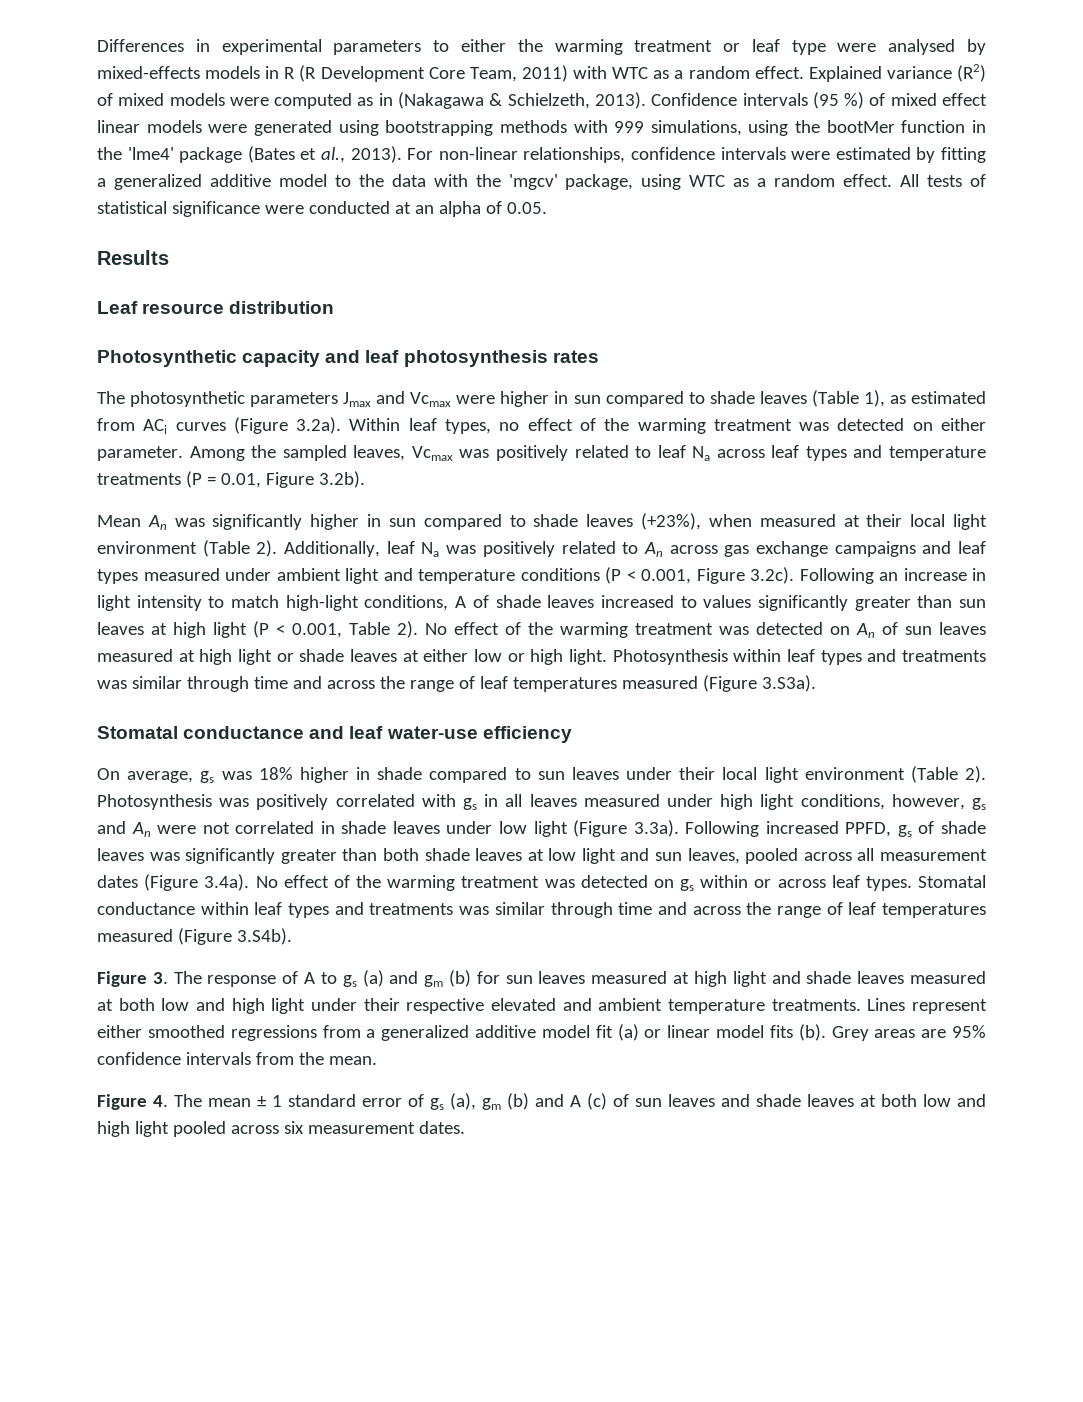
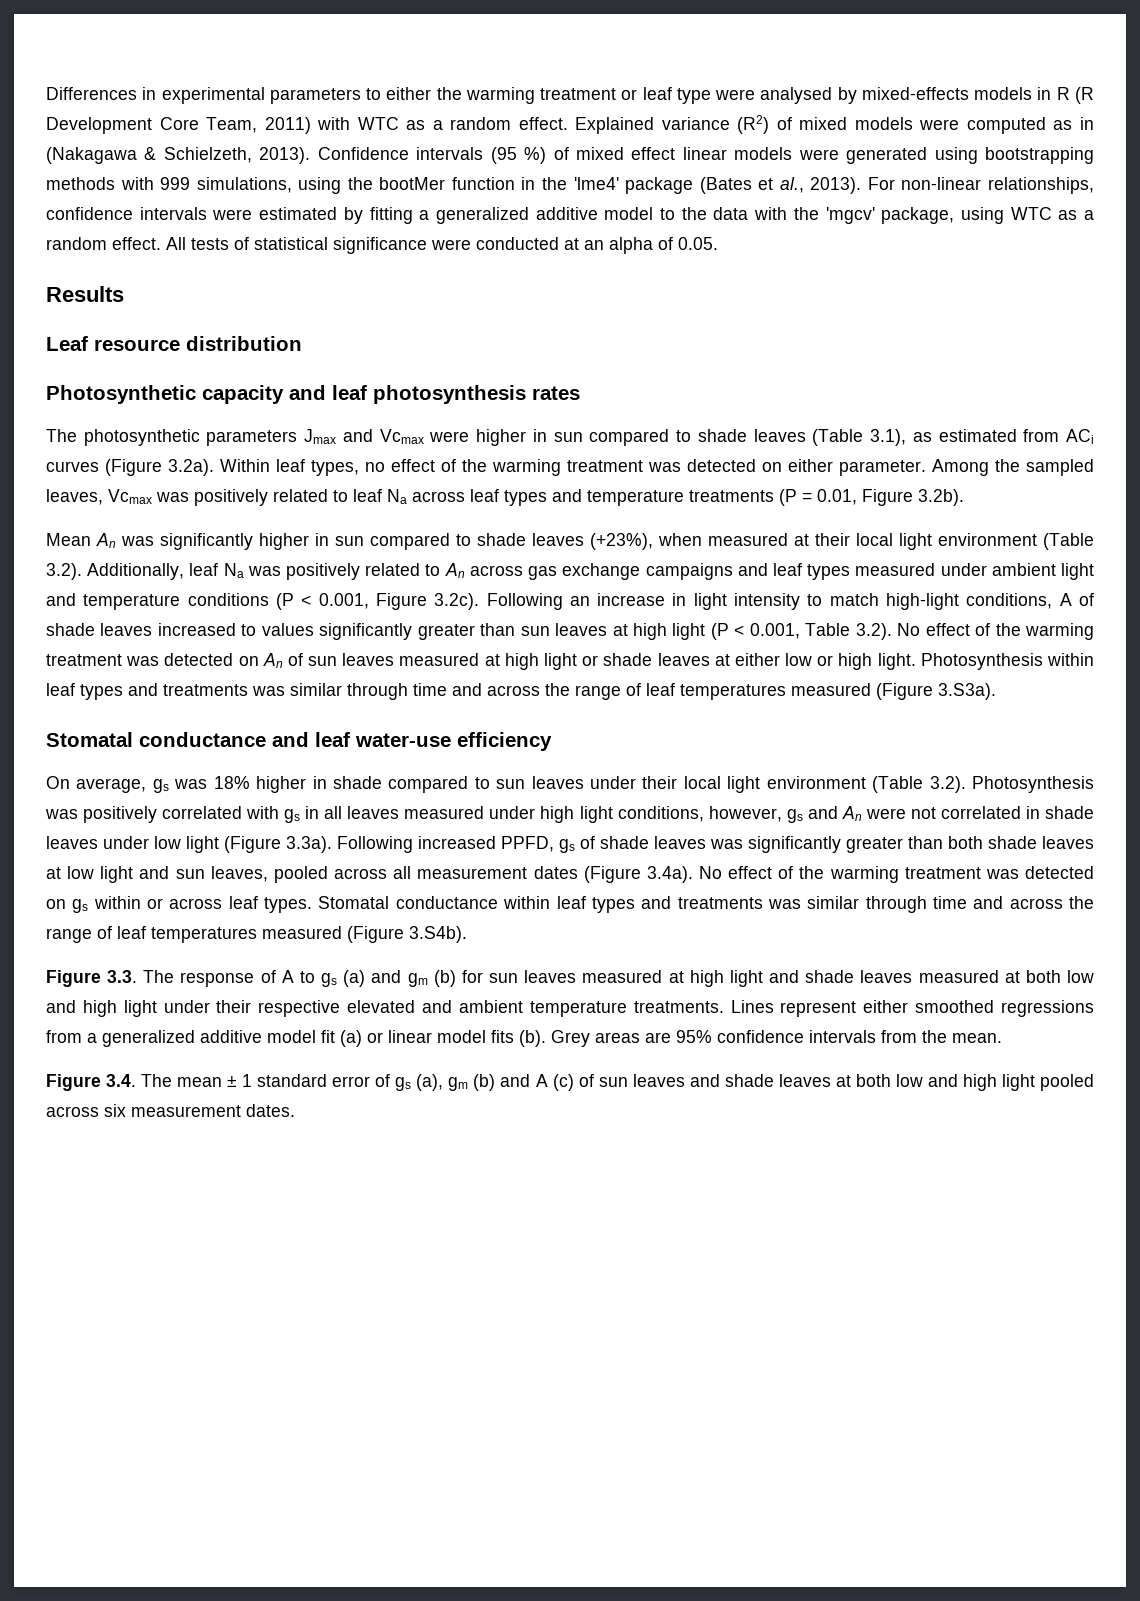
- The photosynthetic parameters Jmax and Vcmax were higher in sun compared to shade leaves (Table 1), as estimated from ACi curves (Figure 3.2a). Within leaf types, no effect of the warming treatment was detected on either parameter.
+ The photosynthetic parameters Jmax and Vcmax were higher in sun compared to shade leaves (Table 3.1), as estimated from ACi curves (Figure 3.2a). Within leaf types, no effect of the warming treatment was detected on either parameter.
- Mean An was significantly higher in sun compared to shade leaves (+23%), when measured at their local light environment (Table 2). Additionally, leaf Na was positively related to An across gas exchange campaigns and leaf types measured under ambient light and temperature conditions (P < 0.001, Figure 3.2c). Following an increase in light intensity to match high-light conditions, A of shade leaves increased to values significantly greater than sun leaves at high light (P < 0.001, Table 2). No effect of the warming treatment was detected on An of sun leaves measured at high light or shade leaves at either low or high light.
+ Mean An was significantly higher in sun compared to shade leaves (+23%), when measured at their local light environment (Table 3.2). Additionally, leaf Na was positively related to An across gas exchange campaigns and leaf types measured under ambient light and temperature conditions (P < 0.001, Figure 3.2c). Following an increase in light intensity to match high-light conditions, A of shade leaves increased to values significantly greater than sun leaves at high light (P < 0.001, Table 3.2). No effect of the warming treatment was detected on An of sun leaves measured at high light or shade leaves at either low or high light.
- On average, gs was 18% higher in shade compared to sun leaves under their local light environment (Table 2). Photosynthesis was positively correlated with gs in all leaves measured under high light conditions, however, gs and An were not correlated in shade leaves under low light (Figure 3.3a). Following increased PPFD, gs of shade leaves was significantly greater than both shade leaves at low light and sun leaves, pooled across all measurement dates (Figure 3.4a). No effect of the warming treatment was detected on gs within or across leaf types.
+ On average, gs was 18% higher in shade compared to sun leaves under their local light environment (Table 3.2). Photosynthesis was positively correlated with gs in all leaves measured under high light conditions, however, gs and An were not correlated in shade leaves under low light (Figure 3.3a). Following increased PPFD, gs of shade leaves was significantly greater than both shade leaves at low light and sun leaves, pooled across all measurement dates (Figure 3.4a). No effect of the warming treatment was detected on gs within or across leaf types.
- Figure 3. The response of A to gs (a) and gm (b) for sun leaves measured at high light and shade leaves measured at both low and high light under their respective elevated and ambient temperature treatments.
+ Figure 3.3. The response of A to gs (a) and gm (b) for sun leaves measured at high light and shade leaves measured at both low and high light under their respective elevated and ambient temperature treatments.
- Figure 4. The mean ± 1 standard error of gs (a), gm (b) and A (c) of sun leaves and shade leaves at both low and high light pooled across six measurement dates.
+ Figure 3.4. The mean ± 1 standard error of gs (a), gm (b) and A (c) of sun leaves and shade leaves at both low and high light pooled across six measurement dates.

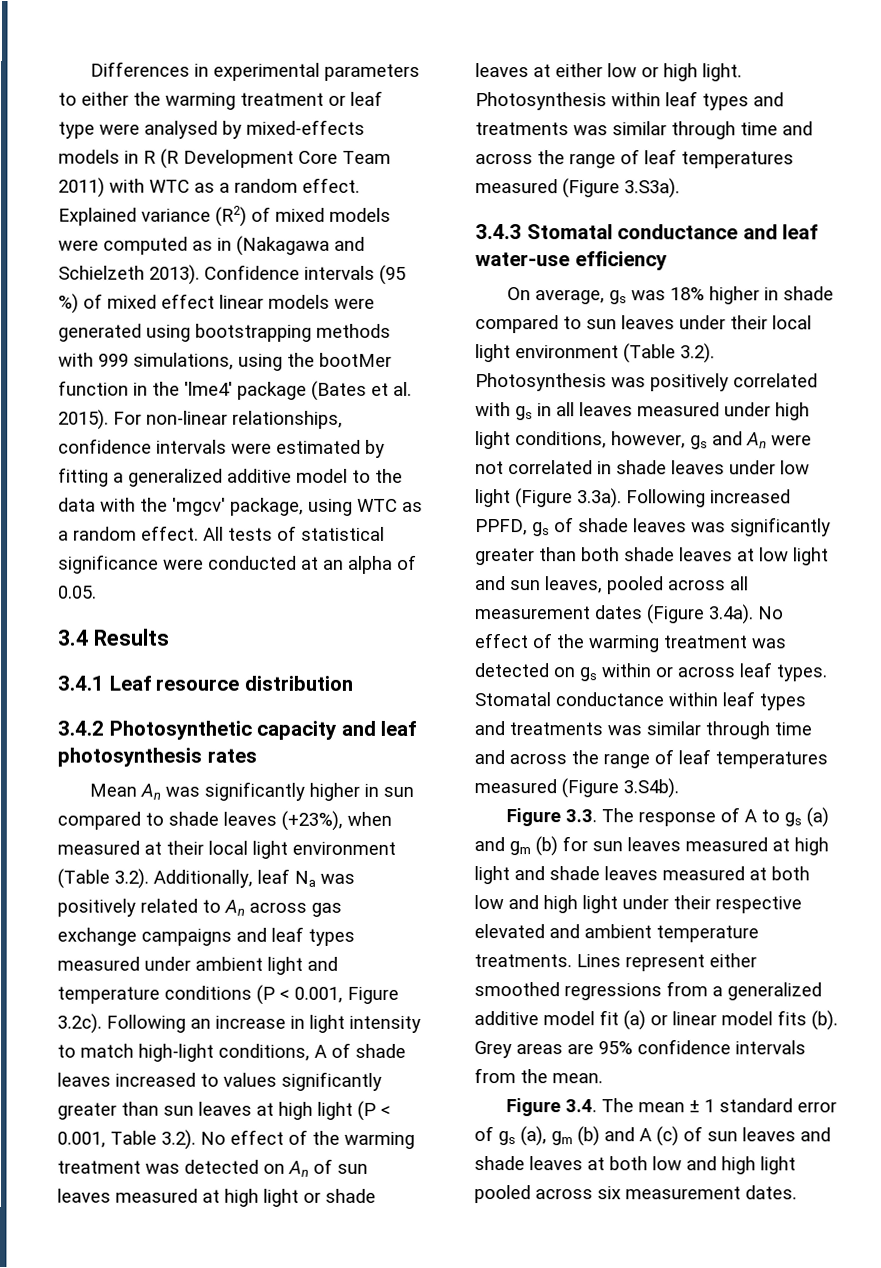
- Differences in experimental parameters to either the warming treatment or leaf type were analysed by mixed-effects models in R (R Development Core Team, 2011) with WTC as a random effect.
+ Differences in experimental parameters to either the warming treatment or leaf type were analysed by mixed-effects models in R (R Development Core Team 2011) with WTC as a random effect.
- Explained variance (R2) of mixed models were computed as in (Nakagawa & Schielzeth, 2013).
+ Explained variance (R2) of mixed models were computed as in (Nakagawa and Schielzeth 2013).
- Confidence intervals (95 %) of mixed effect linear models were generated using bootstrapping methods with 999 simulations, using the bootMer function in the 'lme4' package (Bates et al., 2013).
+ Confidence intervals (95 %) of mixed effect linear models were generated using bootstrapping methods with 999 simulations, using the bootMer function in the 'lme4' package (Bates et al. 2015).
- Results
+ 3.4 Results
- Leaf resource distribution
+ 3.4.1 Leaf resource distribution
- Photosynthetic capacity and leaf photosynthesis rates
+ 3.4.2 Photosynthetic capacity and leaf photosynthesis rates
- The photosynthetic parameters Jmax and Vcmax were higher in sun compared to shade leaves (Table 3.1), as estimated from ACi curves (Figure 3.2a). Within leaf types, no effect of the warming treatment was detected on either parameter. Among the sampled leaves, Vcmax was positively related to leaf Na across leaf types and temperature treatments (P = 0.01, Figure 3.2b).
- Stomatal conductance and leaf water-use efficiency
+ 3.4.3 Stomatal conductance and leaf water-use efficiency

